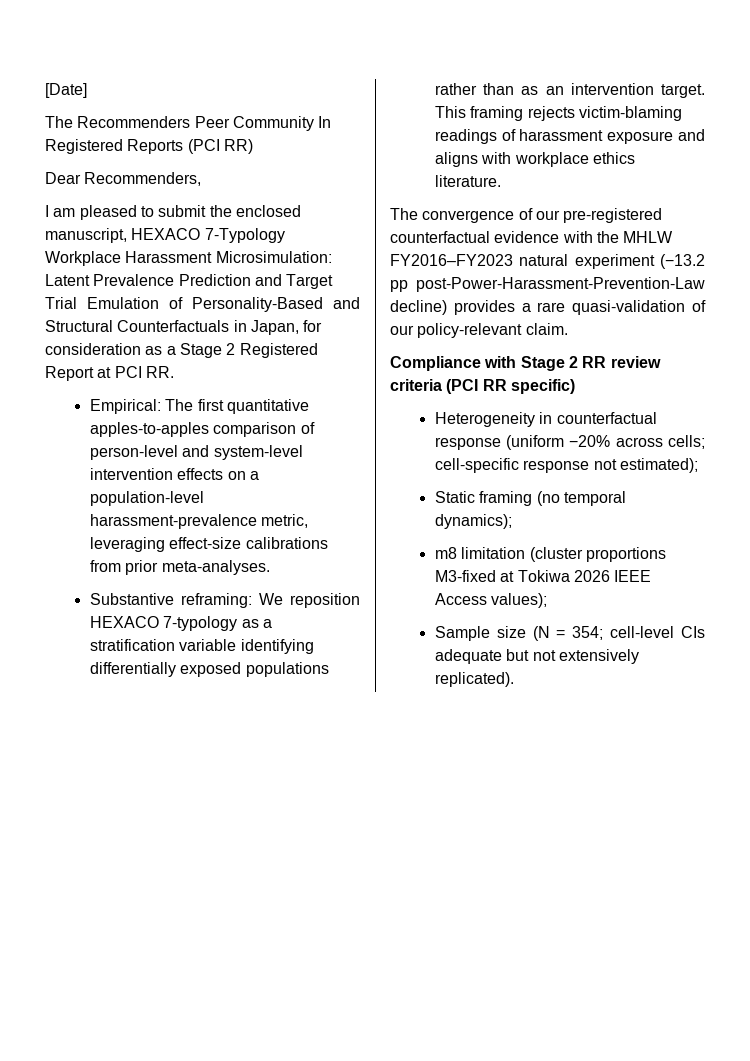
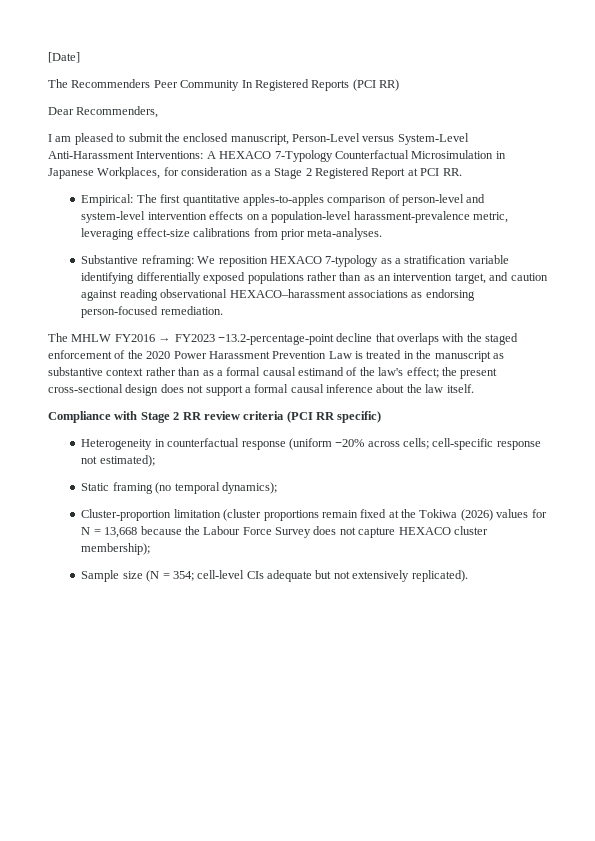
- I am pleased to submit the enclosed manuscript, HEXACO 7-Typology Workplace Harassment Microsimulation: Latent Prevalence Prediction and Target Trial Emulation of Personality-Based and Structural Counterfactuals in Japan, for consideration as a Stage 2 Registered Report at PCI RR.
+ I am pleased to submit the enclosed manuscript, Person-Level versus System-Level Anti-Harassment Interventions: A HEXACO 7-Typology Counterfactual Microsimulation in Japanese Workplaces, for consideration as a Stage 2 Registered Report at PCI RR.
- Substantive reframing: We reposition HEXACO 7-typology as a stratification variable identifying differentially exposed populations rather than as an intervention target. This framing rejects victim-blaming readings of harassment exposure and aligns with workplace ethics literature.
- The convergence of our pre-registered counterfactual evidence with the MHLW FY2016–FY2023 natural experiment (−13.2 pp post-Power-Harassment-Prevention-Law decline) provides a rare quasi-validation of our policy-relevant claim.
+ Substantive reframing: We reposition HEXACO 7-typology as a stratification variable identifying differentially exposed populations rather than as an intervention target, and caution against reading observational HEXACO–harassment associations as endorsing person-focused remediation.
+ The MHLW FY2016 → FY2023 −13.2-percentage-point decline that overlaps with the staged enforcement of the 2020 Power Harassment Prevention Law is treated in the manuscript as substantive context rather than as a formal causal estimand of the law's effect; the present cross-sectional design does not support a formal causal inference about the law itself.
- m8 limitation (cluster proportions M3-fixed at Tokiwa 2026 IEEE Access values);
+ Cluster-proportion limitation (cluster proportions remain fixed at the Tokiwa (2026) values for N = 13,668 because the Labour Force Survey does not capture HEXACO cluster membership);

